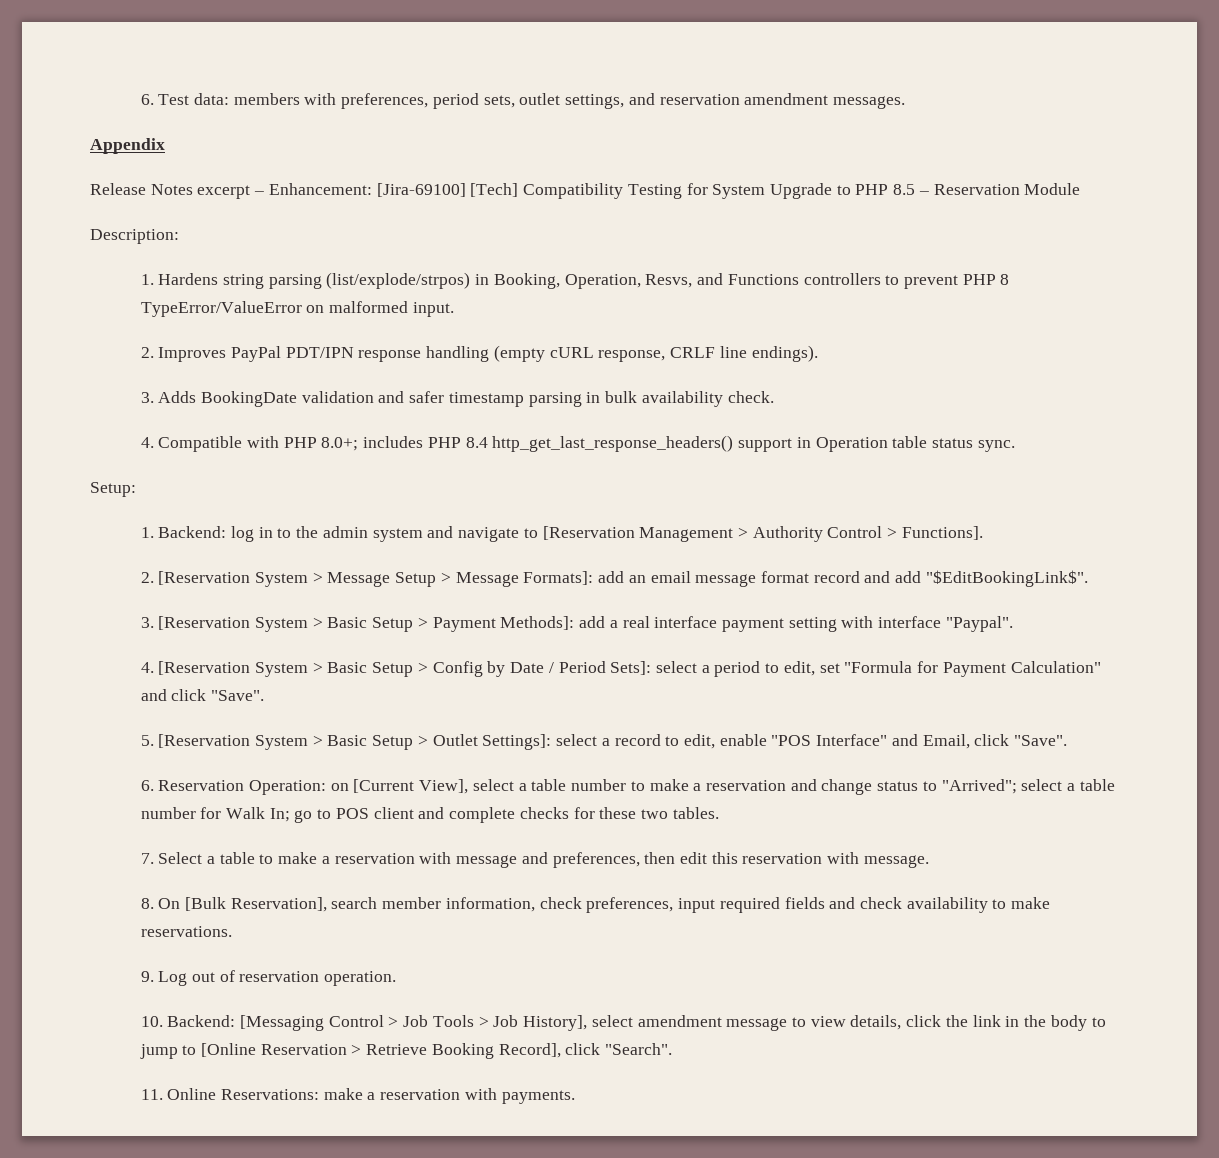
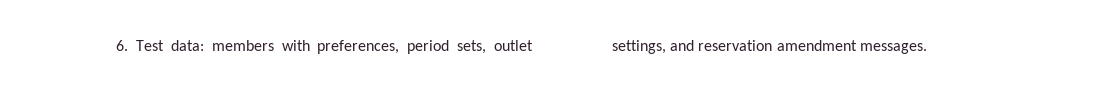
- Appendix
- Release Notes excerpt – Enhancement: [Jira-69100] [Tech] Compatibility Testing for System Upgrade to PHP 8.5 – Reservation Module
- Description:
- 1. Hardens string parsing (list/explode/strpos) in Booking, Operation, Resvs, and Functions controllers to prevent PHP 8 TypeError/ValueError on malformed input.
- 2. Improves PayPal PDT/IPN response handling (empty cURL response, CRLF line endings).
- 3. Adds BookingDate validation and safer timestamp parsing in bulk availability check.
- 4. Compatible with PHP 8.0+; includes PHP 8.4 http_get_last_response_headers() support in Operation table status sync.
- Setup:
- 1. Backend: log in to the admin system and navigate to [Reservation Management > Authority Control > Functions].
- 2. [Reservation System > Message Setup > Message Formats]: add an email message format record and add "$EditBookingLink$".
- 3. [Reservation System > Basic Setup > Payment Methods]: add a real interface payment setting with interface "Paypal".
- 4. [Reservation System > Basic Setup > Config by Date / Period Sets]: select a period to edit, set "Formula for Payment Calculation" and click "Save".
- 5. [Reservation System > Basic Setup > Outlet Settings]: select a record to edit, enable "POS Interface" and Email, click "Save".
- 6. Reservation Operation: on [Current View], select a table number to make a reservation and change status to "Arrived"; select a table number for Walk In; go to POS client and complete checks for these two tables.
- 7. Select a table to make a reservation with message and preferences, then edit this reservation with message.
- 8. On [Bulk Reservation], search member information, check preferences, input required fields and check availability to make reservations.
- 9. Log out of reservation operation.
- 10. Backend: [Messaging Control > Job Tools > Job History], select amendment message to view details, click the link in the body to jump to [Online Reservation > Retrieve Booking Record], click "Search".
- 11. Online Reservations: make a reservation with payments.

